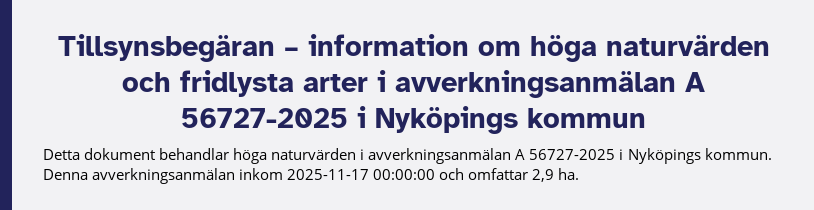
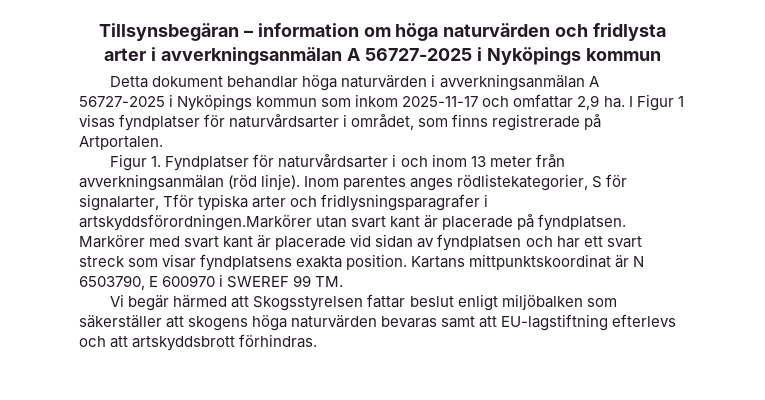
- Detta dokument behandlar höga naturvärden i avverkningsanmälan A 56727-2025 i Nyköpings kommun. Denna avverkningsanmälan inkom 2025-11-17 00:00:00 och omfattar 2,9 ha.
+ Detta dokument behandlar höga naturvärden i avverkningsanmälan A 56727-2025 i Nyköpings kommun som inkom 2025-11-17 och omfattar 2,9 ha.
+ I Figur 1 visas fyndplatser för naturvårdsarter i området, som finns registrerade på Artportalen.
+ Figur 1. Fyndplatser för naturvårdsarter i och inom 13 meter från avverkningsanmälan (röd linje). Inom parentes anges rödlistekategorier, S för signalarter, Tför typiska arter och fridlysningsparagrafer i artskyddsförordningen.Markörer utan svart kant är placerade på fyndplatsen. Markörer med svart kant är placerade vid sidan av fyndplatsen och har ett svart streck som visar fyndplatsens exakta position. Kartans mittpunktskoordinat är N 6503790, E 600970 i SWEREF 99 TM.
+ Vi begär härmed att Skogsstyrelsen fattar beslut enligt miljöbalken som säkerställer att skogens höga naturvärden bevaras samt att EU-lagstiftning efterlevs och att artskyddsbrott förhindras.

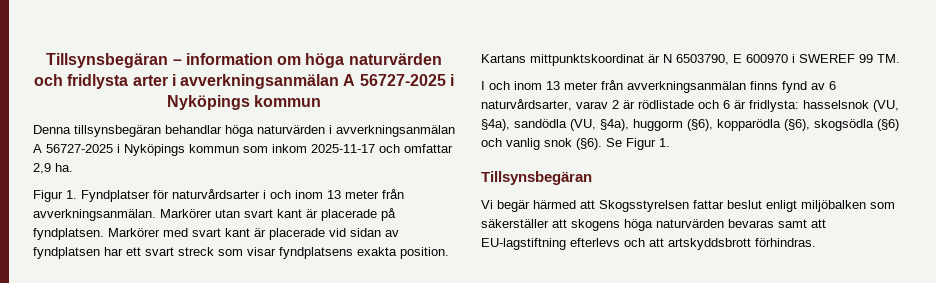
- Detta dokument behandlar höga naturvärden i avverkningsanmälan A 56727-2025 i Nyköpings kommun som inkom 2025-11-17 och omfattar 2,9 ha. I Figur 1 visas fyndplatser för naturvårdsarter i området, som finns registrerade på Artportalen.
+ Denna tillsynsbegäran behandlar höga naturvärden i avverkningsanmälan A 56727-2025 i Nyköpings kommun som inkom 2025-11-17 och omfattar 2,9 ha.
- Figur 1. Fyndplatser för naturvårdsarter i och inom 13 meter från avverkningsanmälan (röd linje). Inom parentes anges rödlistekategorier, S för signalarter, Tför typiska arter och fridlysningsparagrafer i artskyddsförordningen.Markörer utan svart kant är placerade på fyndplatsen.
+ Figur 1. Fyndplatser för naturvårdsarter i och inom 13 meter från avverkningsanmälan. Markörer utan svart kant är placerade på fyndplatsen.
- Markörer med svart kant är placerade vid sidan av fyndplatsen och har ett svart streck som visar fyndplatsens exakta position.
+ Markörer med svart kant är placerade vid sidan av fyndplatsen har ett svart streck som visar fyndplatsens exakta position.
+ I och inom 13 meter från avverkningsanmälan finns fynd av 6 naturvårdsarter, varav 2 är rödlistade och 6 är fridlysta: hasselsnok (VU, §4a), sandödla (VU, §4a), huggorm (§6), kopparödla (§6), skogsödla (§6) och vanlig snok (§6). Se Figur 1.
+ Tillsynsbegäran

